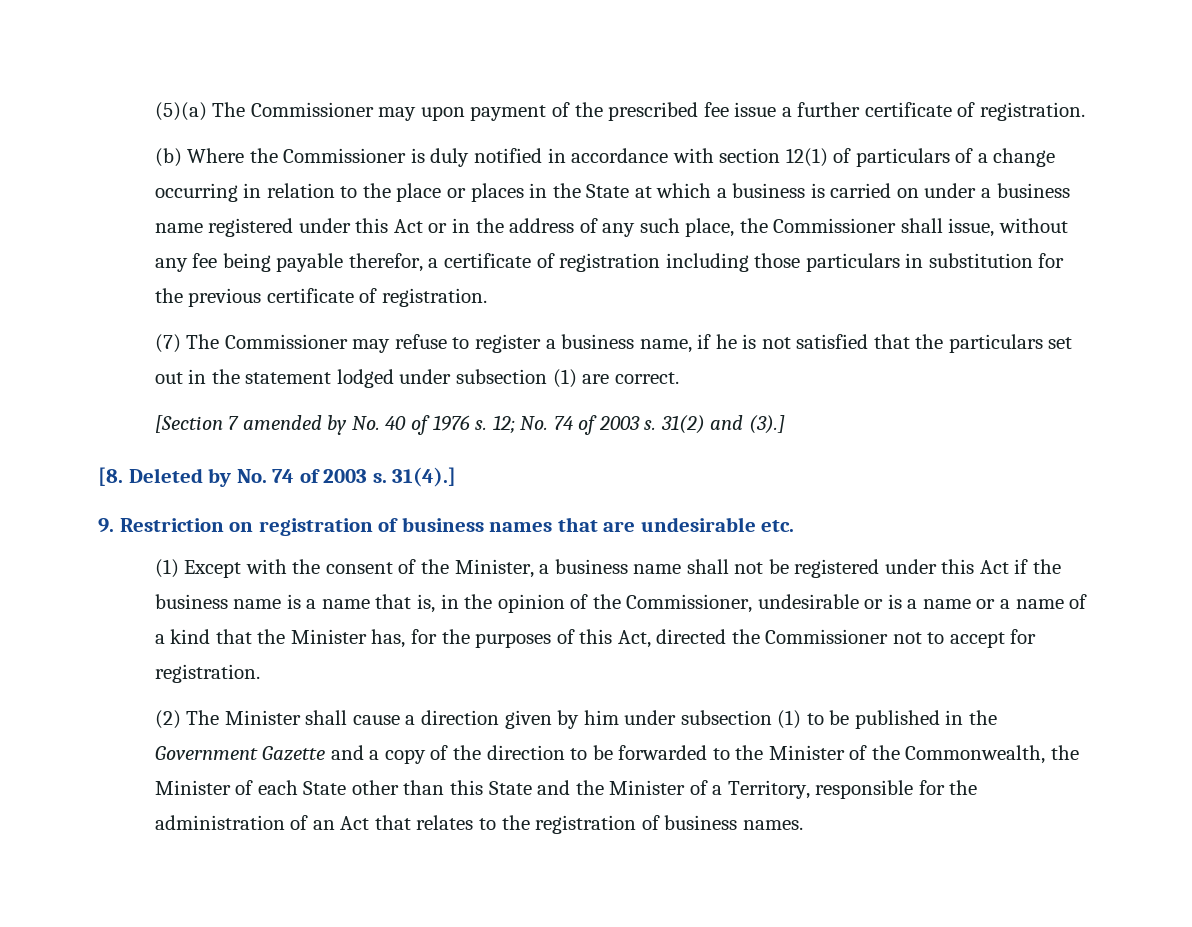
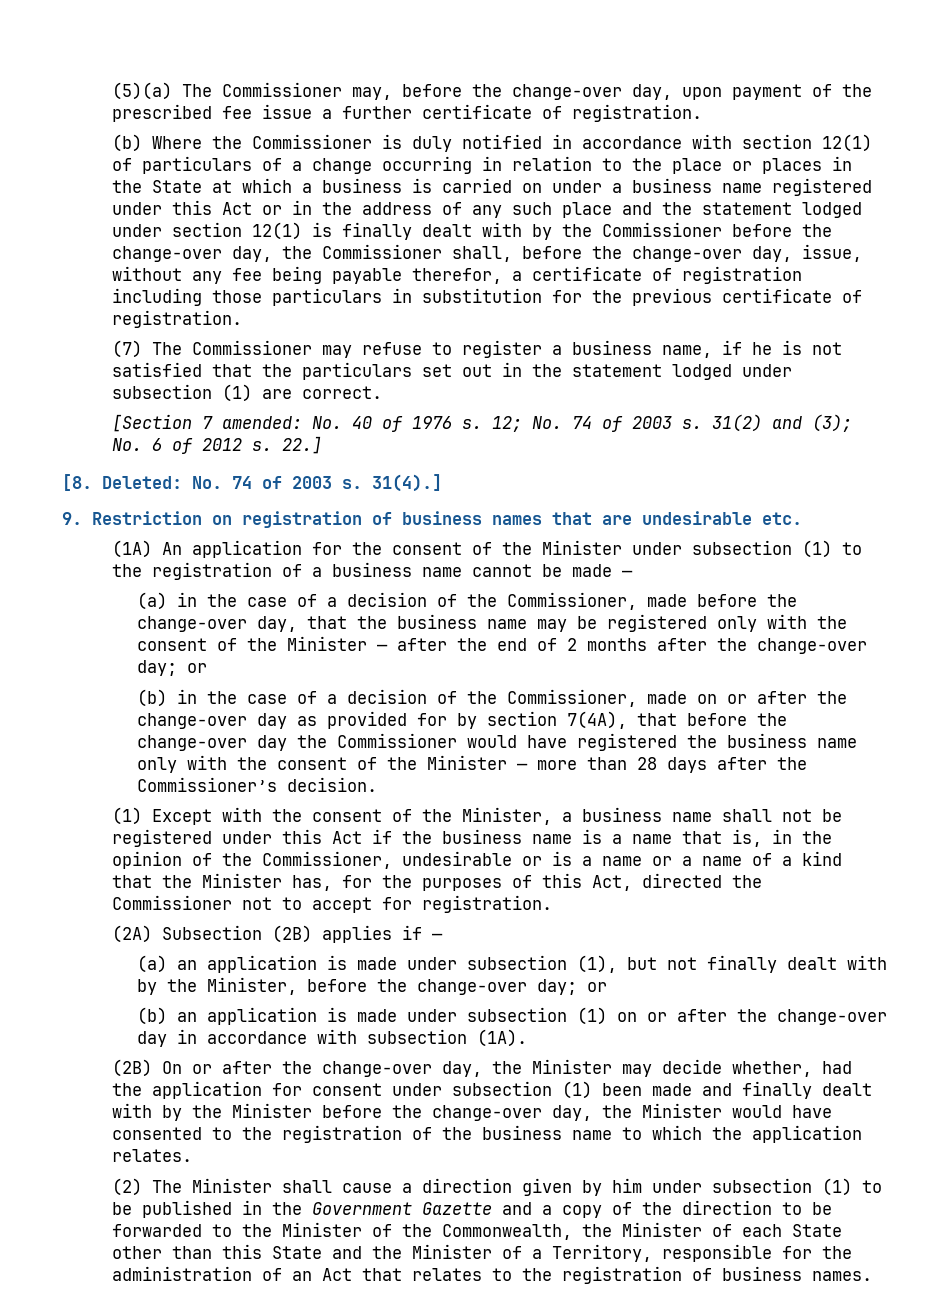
- (5)(a) The Commissioner may upon payment of the prescribed fee issue a further certificate of registration.
+ (5)(a) The Commissioner may, before the change-over day, upon payment of the prescribed fee issue a further certificate of registration.
- (b) Where the Commissioner is duly notified in accordance with section 12(1) of particulars of a change occurring in relation to the place or places in the State at which a business is carried on under a business name registered under this Act or in the address of any such place, the Commissioner shall issue, without any fee being payable therefor, a certificate of registration including those particulars in substitution for the previous certificate of registration.
+ (b) Where the Commissioner is duly notified in accordance with section 12(1) of particulars of a change occurring in relation to the place or places in the State at which a business is carried on under a business name registered under this Act or in the address of any such place and the statement lodged under section 12(1) is finally dealt with by the Commissioner before the change-over day, the Commissioner shall, before the change-over day, issue, without any fee being payable therefor, a certificate of registration including those particulars in substitution for the previous certificate of registration.
- [Section 7 amended by No. 40 of 1976 s.
+ [Section 7 amended: No. 40 of 1976 s.
- 31(2) and (3).]
+ 31(2) and (3); No. 6 of 2012 s. 22.]
- [8. Deleted by No. 74 of 2003 s.
+ [8. Deleted: No. 74 of 2003 s.
+ (1A) An application for the consent of the Minister under subsection (1) to the registration of a business name cannot be made —
+ (a) in the case of a decision of the Commissioner, made before the change-over day, that the business name may be registered only with the consent of the Minister — after the end of 2 months after the change-over day; or
+ (b) in the case of a decision of the Commissioner, made on or after the change-over day as provided for by section 7(4A), that before the change-over day the Commissioner would have registered the business name only with the consent of the Minister — more than 28 days after the Commissioner’s decision.
+ (2A) Subsection (2B) applies if —
+ (a) an application is made under subsection (1), but not finally dealt with by the Minister, before the change-over day; or
+ (b) an application is made under subsection (1) on or after the change-over day in accordance with subsection (1A).
+ (2B) On or after the change-over day, the Minister may decide whether, had the application for consent under subsection (1) been made and finally dealt with by the Minister before the change-over day, the Minister would have consented to the registration of the business name to which the application relates.

